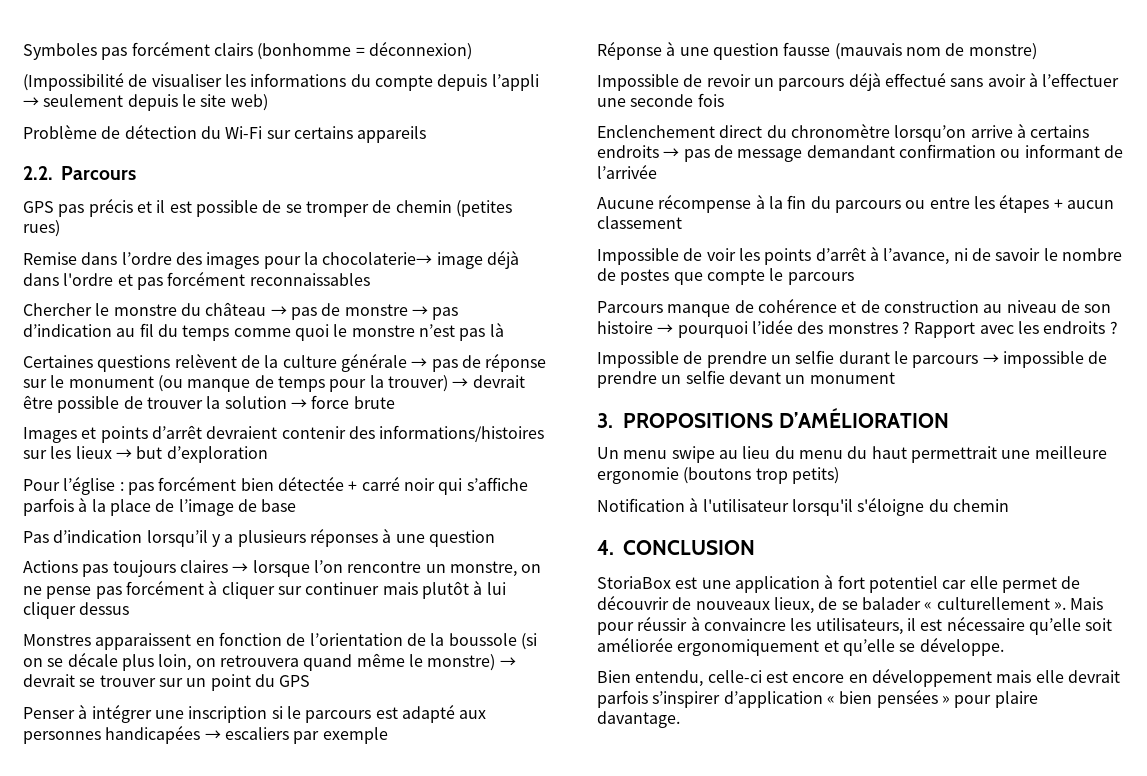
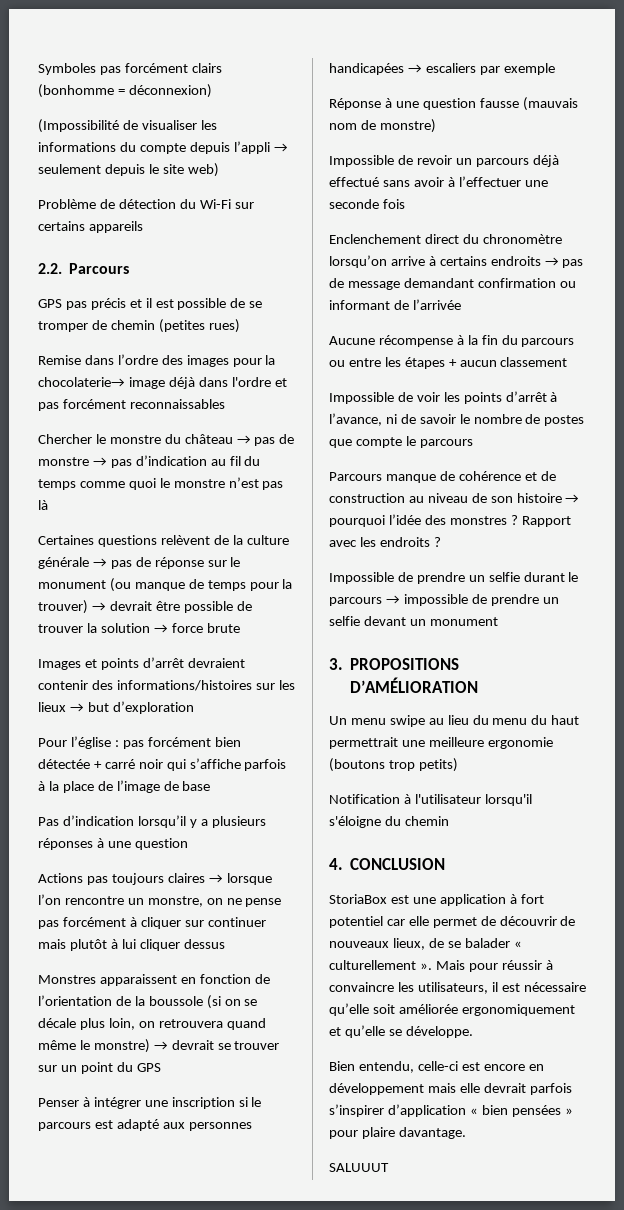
+ SALUUUT

